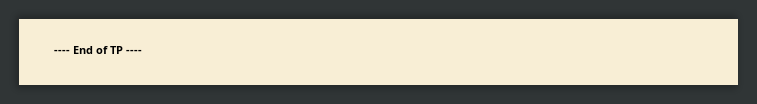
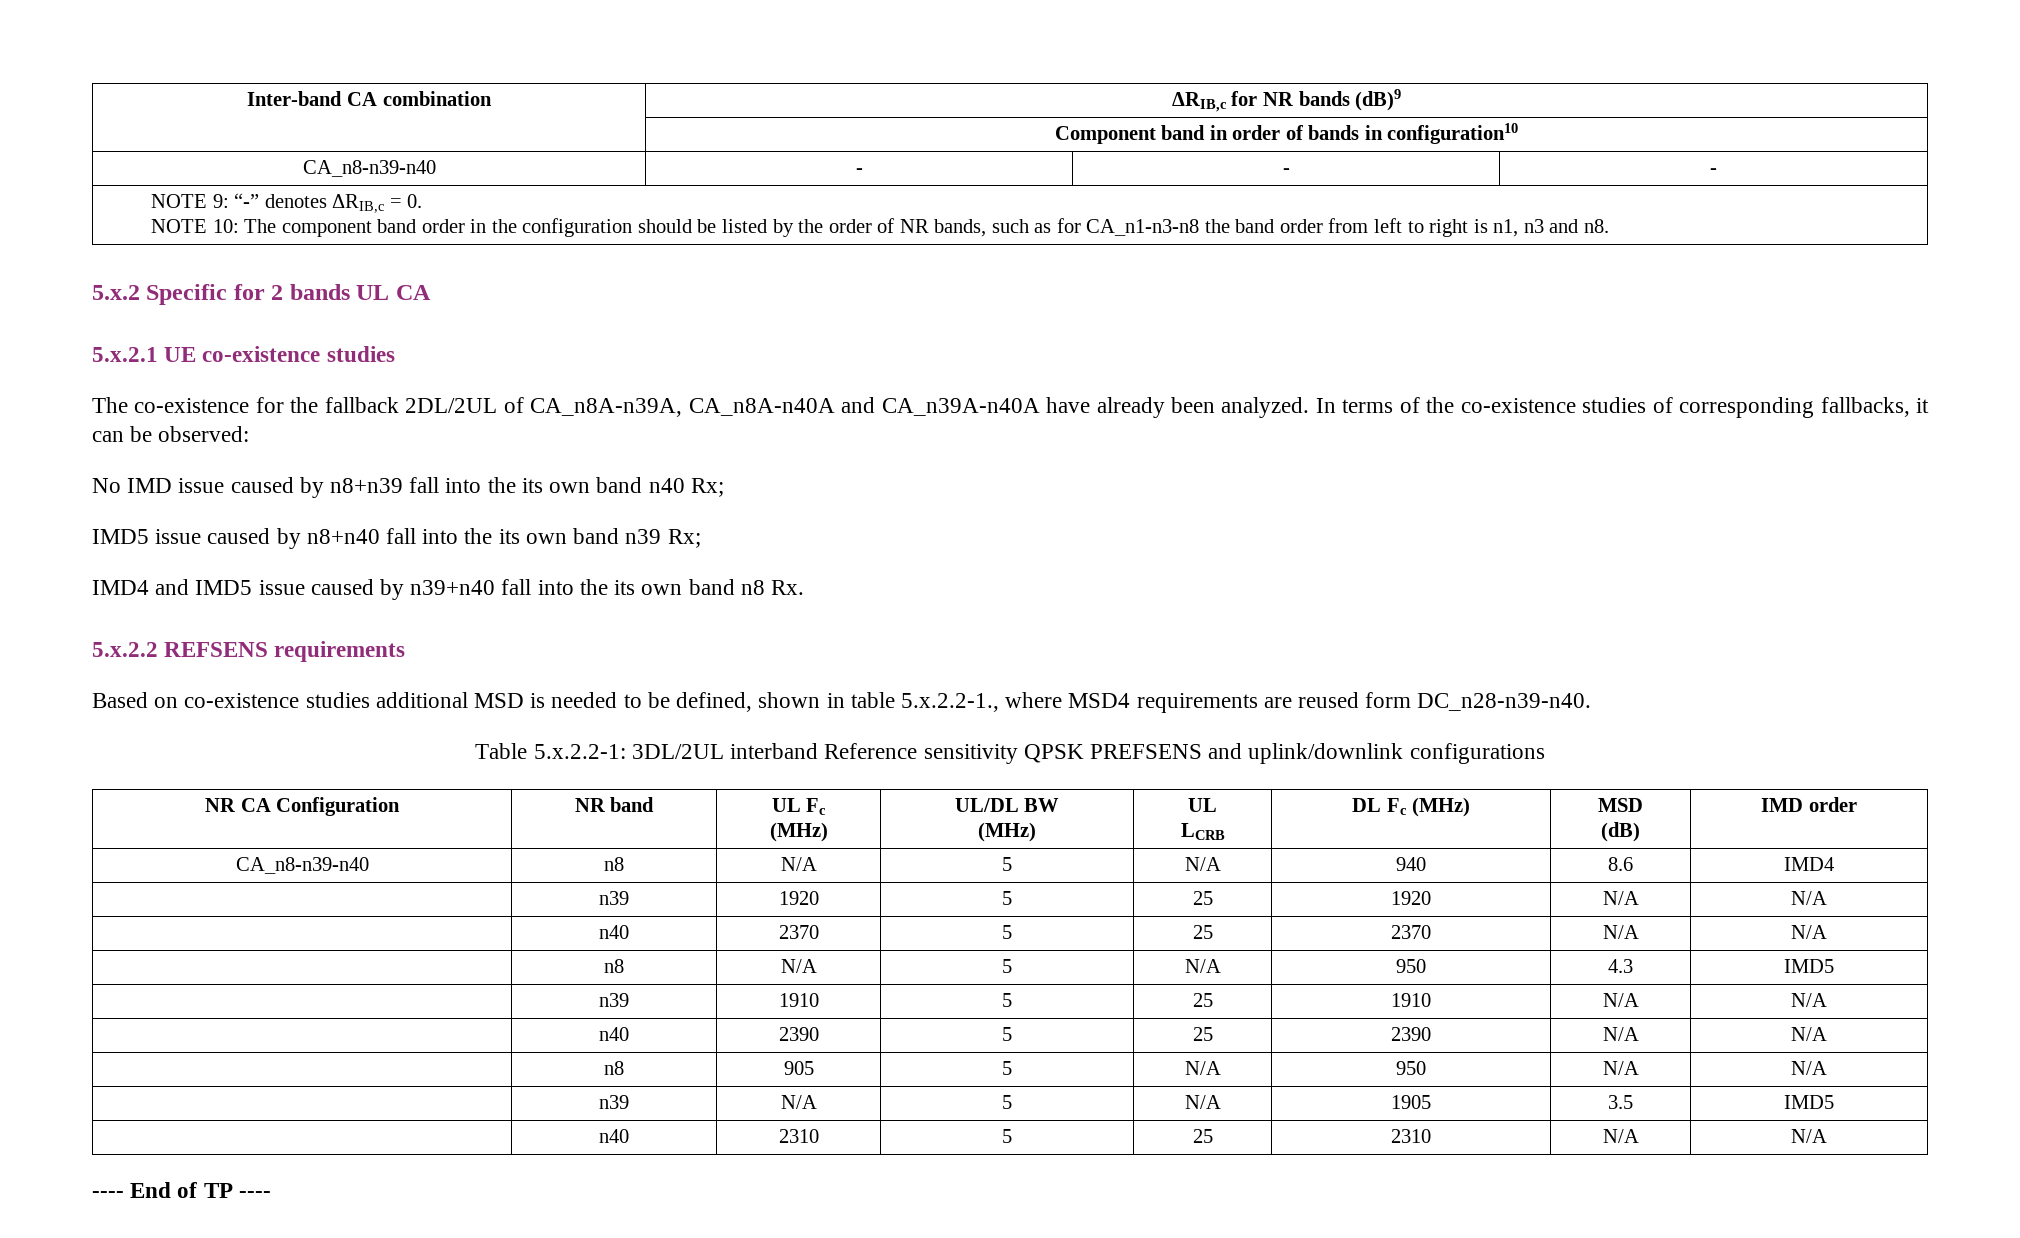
+ Inter-band CA combination | ΔRIB,c for NR bands (dB)9
+ | Component band in order of bands in configuration10
+ CA_n8-n39-n40 | - | - | -
+ NOTE 9: “-” denotes ΔRIB,c = 0.
+ NOTE 10: The component band order in the configuration should be listed by the order of NR bands, such as for CA_n1-n3-n8 the band order from left to right is n1, n3 and n8.
+ 5.x.2 Specific for 2 bands UL CA
+ 5.x.2.1 UE co-existence studies
+ The co-existence for the fallback 2DL/2UL of CA_n8A-n39A, CA_n8A-n40A and CA_n39A-n40A have already been analyzed. In terms of the co-existence studies of corresponding fallbacks, it can be observed:
+ No IMD issue caused by n8+n39 fall into the its own band n40 Rx;
+ IMD5 issue caused by n8+n40 fall into the its own band n39 Rx;
+ IMD4 and IMD5 issue caused by n39+n40 fall into the its own band n8 Rx.
+ 5.x.2.2 REFSENS requirements
+ Based on co-existence studies additional MSD is needed to be defined, shown in table 5.x.2.2-1., where MSD4 requirements are reused form DC_n28-n39-n40.
+ Table 5.x.2.2-1: 3DL/2UL interband Reference sensitivity QPSK PREFSENS and uplink/downlink configurations
+ NR CA Configuration | NR band | UL Fc
+ (MHz) | UL/DL BW
+ (MHz) | UL
+ LCRB | DL Fc (MHz) | MSD
+ (dB) | IMD order
+ CA_n8-n39-n40 | n8 | N/A | 5 | N/A | 940 | 8.6 | IMD4
+ | n39 | 1920 | 5 | 25 | 1920 | N/A | N/A
+ | n40 | 2370 | 5 | 25 | 2370 | N/A | N/A
+ | n8 | N/A | 5 | N/A | 950 | 4.3 | IMD5
+ | n39 | 1910 | 5 | 25 | 1910 | N/A | N/A
+ | n40 | 2390 | 5 | 25 | 2390 | N/A | N/A
+ | n8 | 905 | 5 | N/A | 950 | N/A | N/A
+ | n39 | N/A | 5 | N/A | 1905 | 3.5 | IMD5
+ | n40 | 2310 | 5 | 25 | 2310 | N/A | N/A

